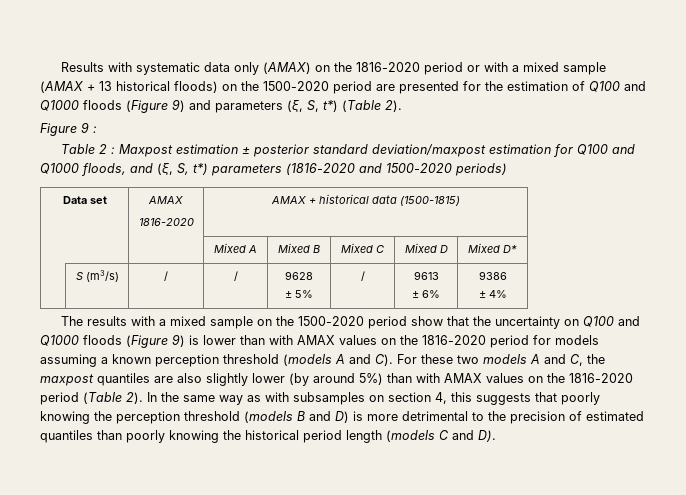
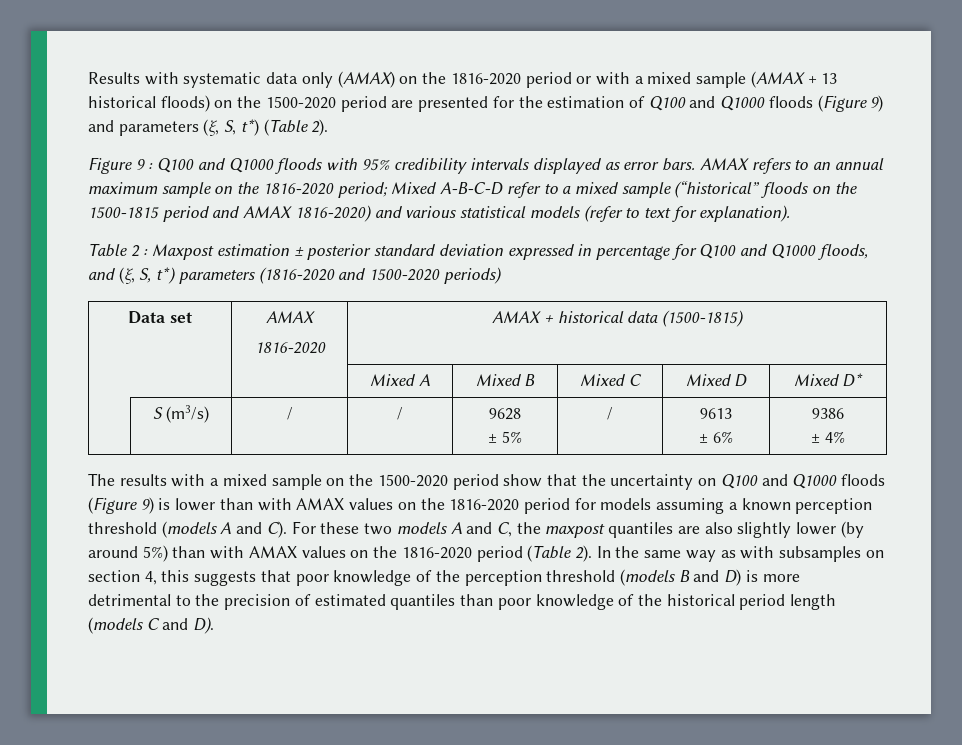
- Figure 9 :
+ Figure 9 : Q100 and Q1000 floods with 95% credibility intervals displayed as error bars. AMAX refers to an annual maximum sample on the 1816-2020 period; Mixed A-B-C-D refer to a mixed sample (“historical” floods on the 1500-1815 period and AMAX 1816-2020) and various statistical models (refer to text for explanation).
- Table 2 : Maxpost estimation ± posterior standard deviation/maxpost estimation for Q100 and Q1000 floods, and (ξ, S, t*) parameters (1816-2020 and 1500-2020 periods)
+ Table 2 : Maxpost estimation ± posterior standard deviation expressed in percentage for Q100 and Q1000 floods, and (ξ, S, t*) parameters (1816-2020 and 1500-2020 periods)
- In the same way as with subsamples on section 4, this suggests that poorly knowing the perception threshold (models B and D) is more detrimental to the precision of estimated quantiles than poorly knowing the historical period length (models C and D).
+ In the same way as with subsamples on section 4, this suggests that poor knowledge of the perception threshold (models B and D) is more detrimental to the precision of estimated quantiles than poor knowledge of the historical period length (models C and D).

